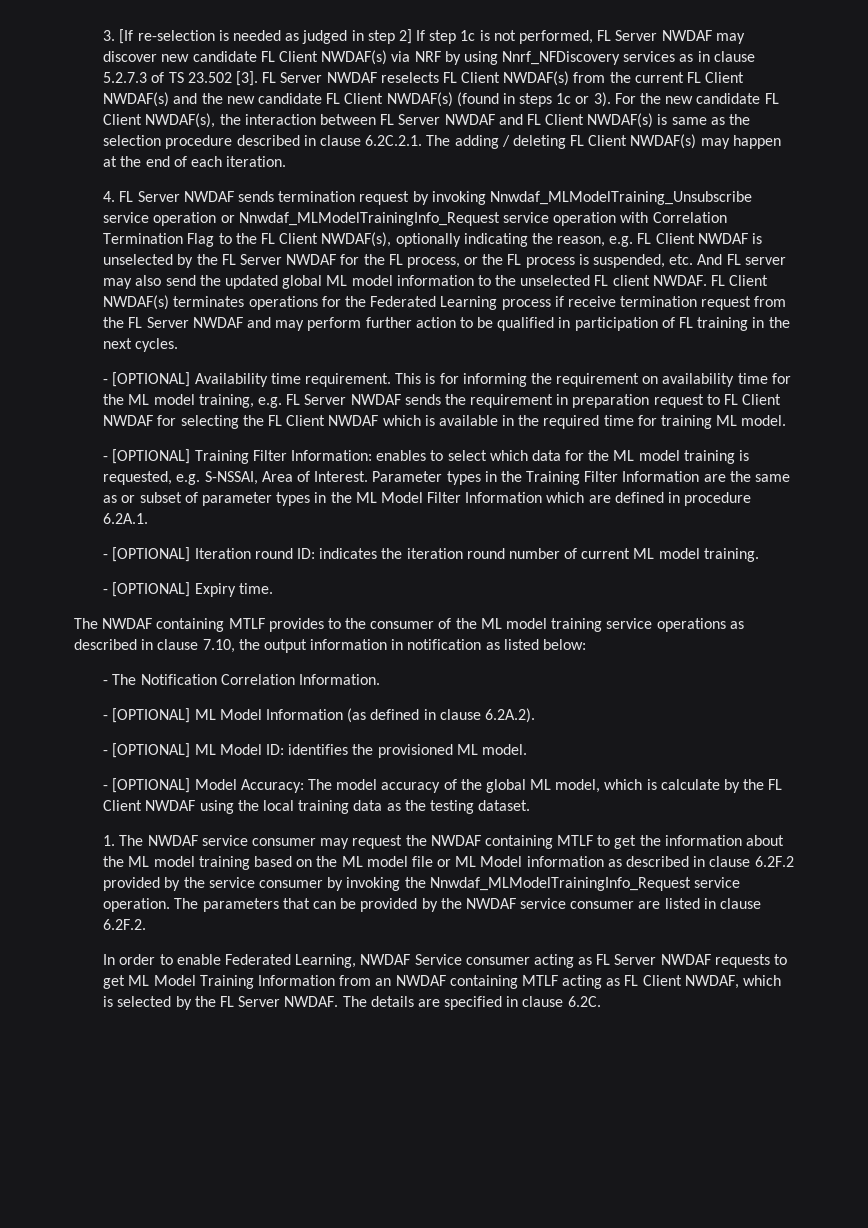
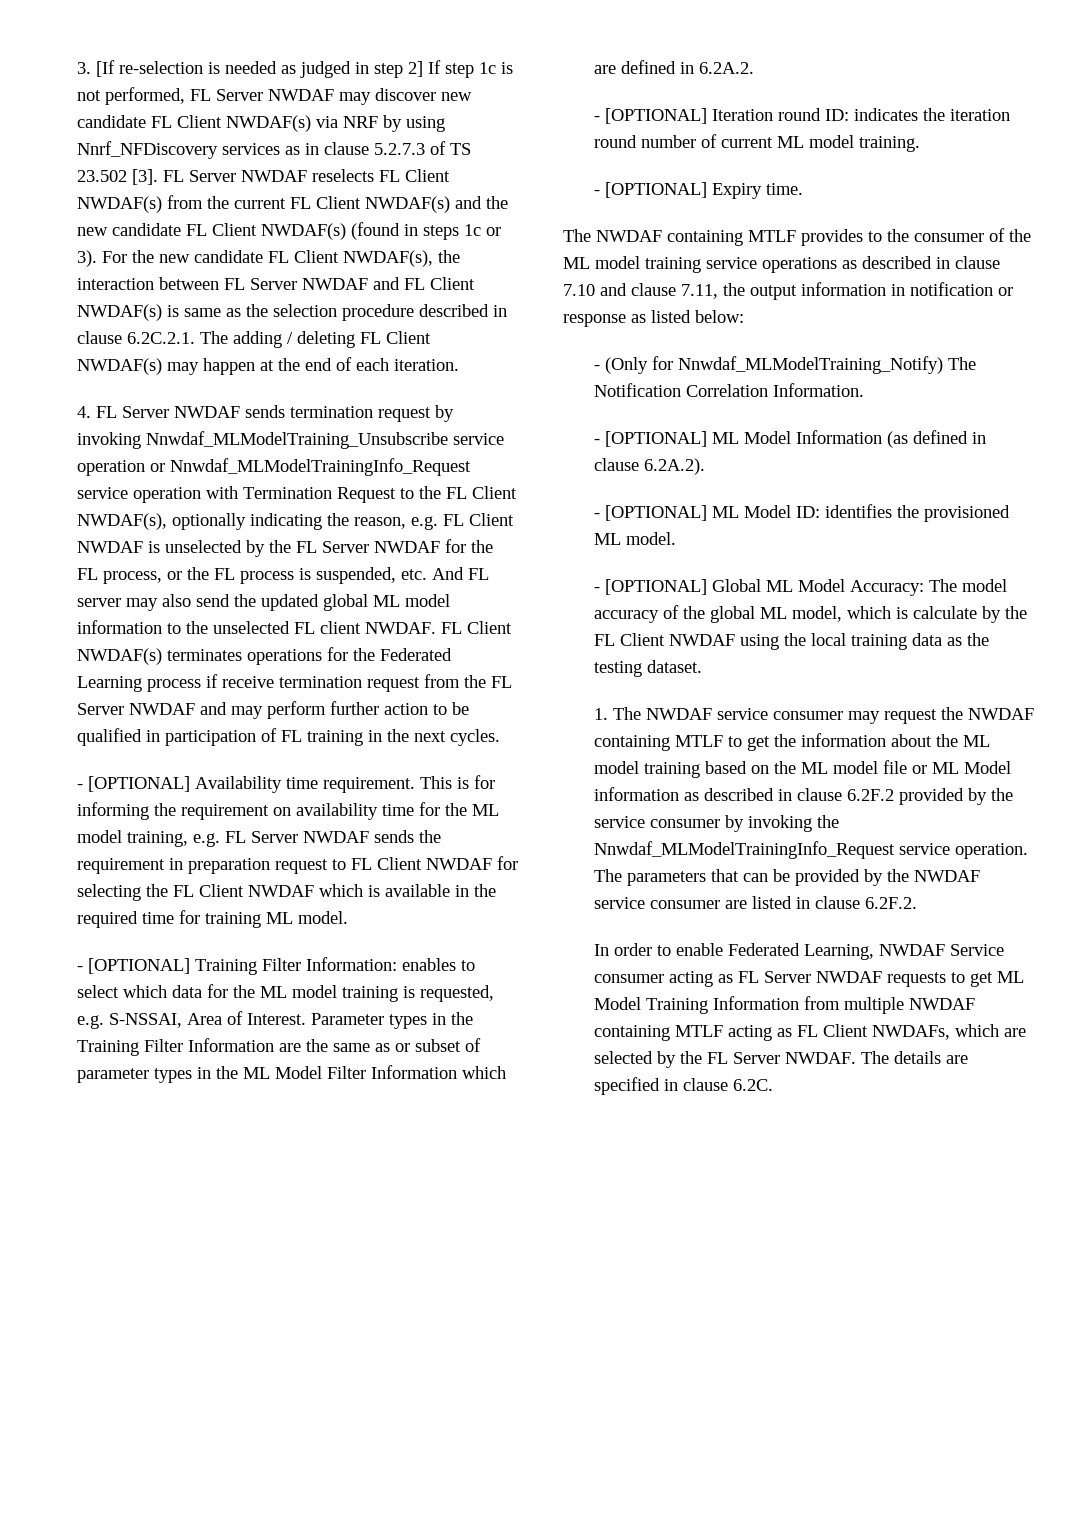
- 4. FL Server NWDAF sends termination request by invoking Nnwdaf_MLModelTraining_Unsubscribe service operation or Nnwdaf_MLModelTrainingInfo_Request service operation with Correlation Termination Flag to the FL Client NWDAF(s), optionally indicating the reason, e.g. FL Client NWDAF is unselected by the FL Server NWDAF for the FL process, or the FL process is suspended, etc. And FL server may also send the updated global ML model information to the unselected FL client NWDAF.
+ 4. FL Server NWDAF sends termination request by invoking Nnwdaf_MLModelTraining_Unsubscribe service operation or Nnwdaf_MLModelTrainingInfo_Request service operation with Termination Request to the FL Client NWDAF(s), optionally indicating the reason, e.g. FL Client NWDAF is unselected by the FL Server NWDAF for the FL process, or the FL process is suspended, etc. And FL server may also send the updated global ML model information to the unselected FL client NWDAF.
- Parameter types in the Training Filter Information are the same as or subset of parameter types in the ML Model Filter Information which are defined in procedure 6.2A.1.
+ Parameter types in the Training Filter Information are the same as or subset of parameter types in the ML Model Filter Information which are defined in 6.2A.2.
- The NWDAF containing MTLF provides to the consumer of the ML model training service operations as described in clause 7.10, the output information in notification as listed below:
+ The NWDAF containing MTLF provides to the consumer of the ML model training service operations as described in clause 7.10 and clause 7.11, the output information in notification or response as listed below:
- - The Notification Correlation Information.
+ - (Only for Nnwdaf_MLModelTraining_Notify) The Notification Correlation Information.
- - [OPTIONAL] Model Accuracy: The model accuracy of the global ML model, which is calculate by the FL Client NWDAF using the local training data as the testing dataset.
+ - [OPTIONAL] Global ML Model Accuracy: The model accuracy of the global ML model, which is calculate by the FL Client NWDAF using the local training data as the testing dataset.
- In order to enable Federated Learning, NWDAF Service consumer acting as FL Server NWDAF requests to get ML Model Training Information from an NWDAF containing MTLF acting as FL Client NWDAF, which is selected by the FL Server NWDAF.
+ In order to enable Federated Learning, NWDAF Service consumer acting as FL Server NWDAF requests to get ML Model Training Information from multiple NWDAF containing MTLF acting as FL Client NWDAFs, which are selected by the FL Server NWDAF.

